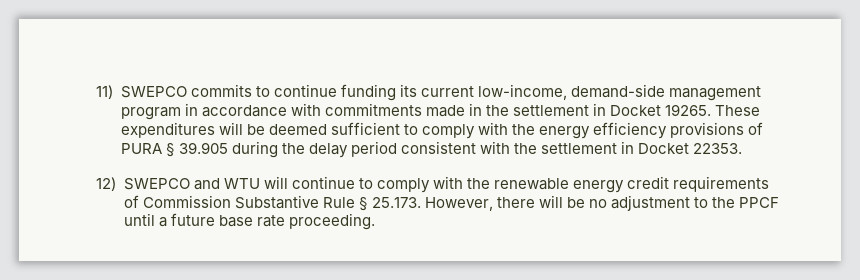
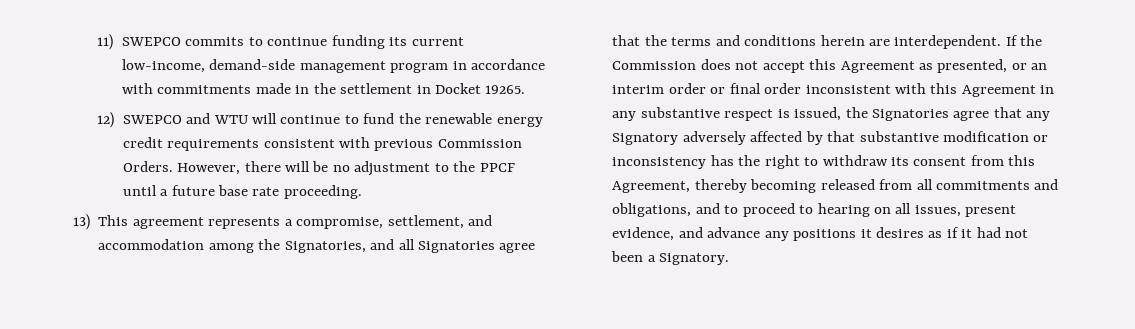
- These expenditures will be deemed sufficient to comply with the energy efficiency provisions of PURA § 39.905 during the delay period consistent with the settlement in Docket 22353.
- 12) SWEPCO and WTU will continue to comply with the renewable energy credit requirements of Commission Substantive Rule § 25.173. However, there will be no adjustment to the PPCF until a future base rate proceeding.
+ 12) SWEPCO and WTU will continue to fund the renewable energy credit requirements consistent with previous Commission Orders. However, there will be no adjustment to the PPCF until a future base rate proceeding.
+ 13) This agreement represents a compromise, settlement, and accommodation among the Signatories, and all Signatories agree that the terms and conditions herein are interdependent. If the Commission does not accept this Agreement as presented, or an interim order or final order inconsistent with this Agreement in any substantive respect is issued, the Signatories agree that any Signatory adversely affected by that substantive modification or inconsistency has the right to withdraw its consent from this Agreement, thereby becoming released from all commitments and obligations, and to proceed to hearing on all issues, present evidence, and advance any positions it desires as if it had not been a Signatory.

